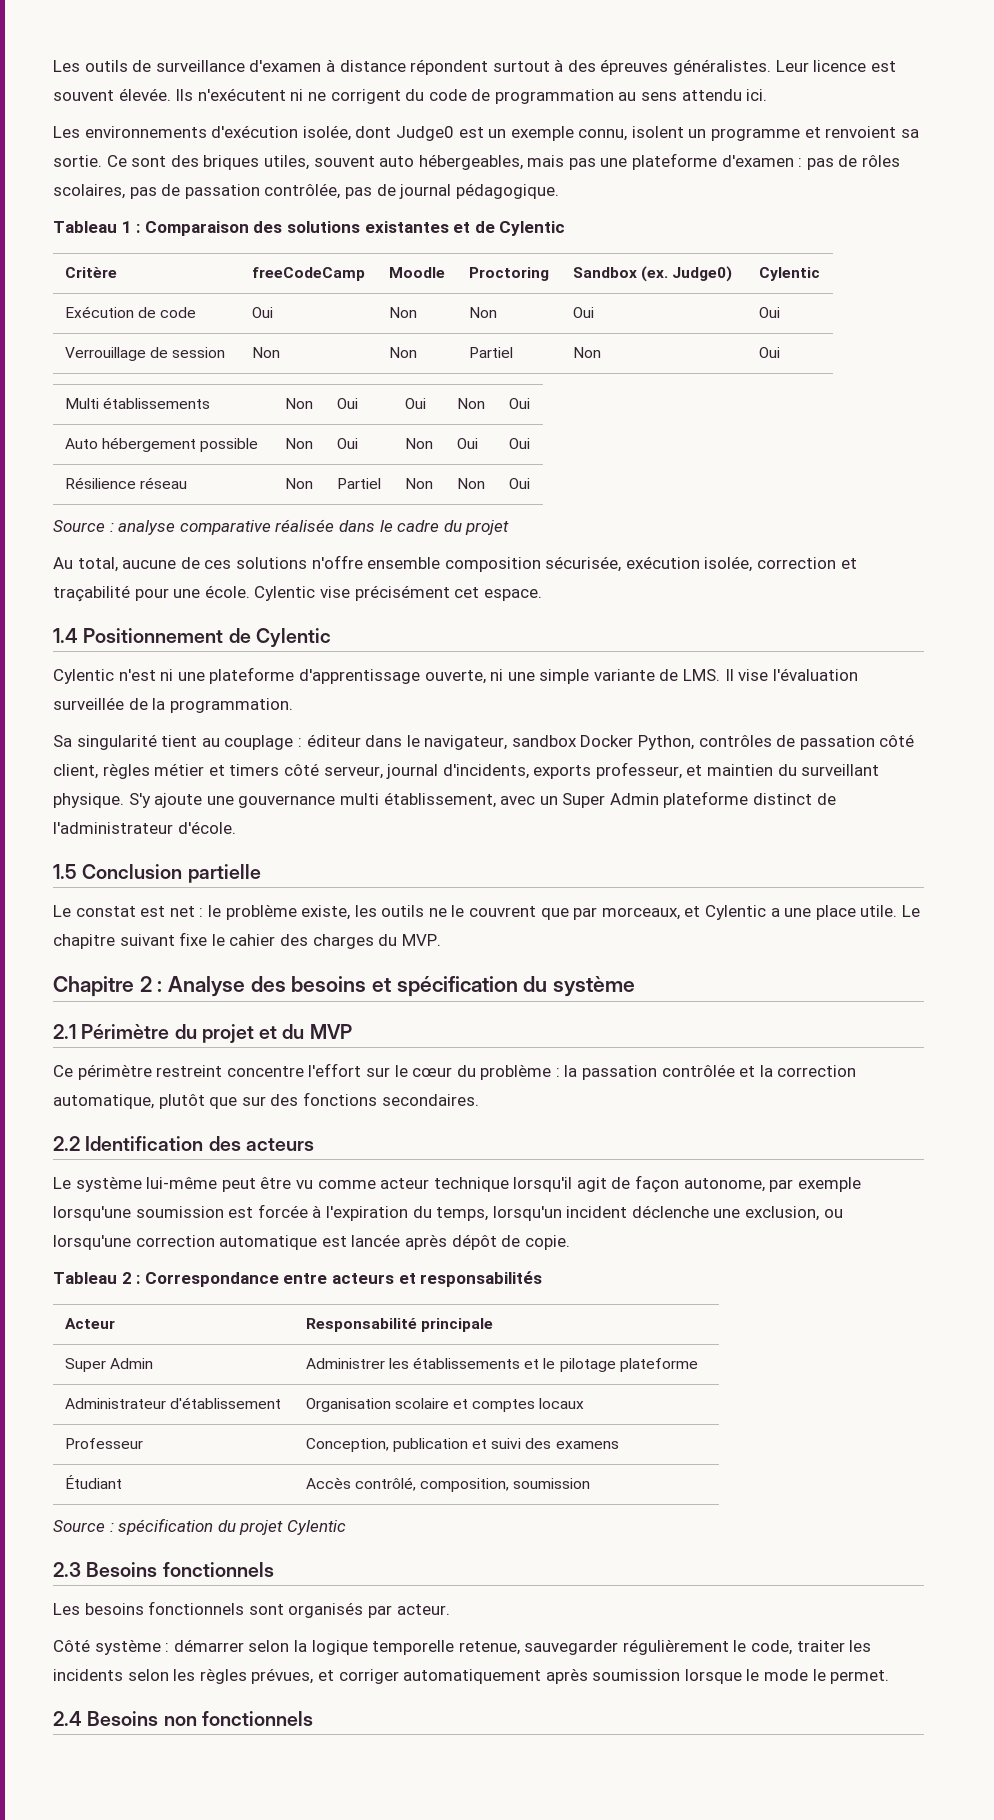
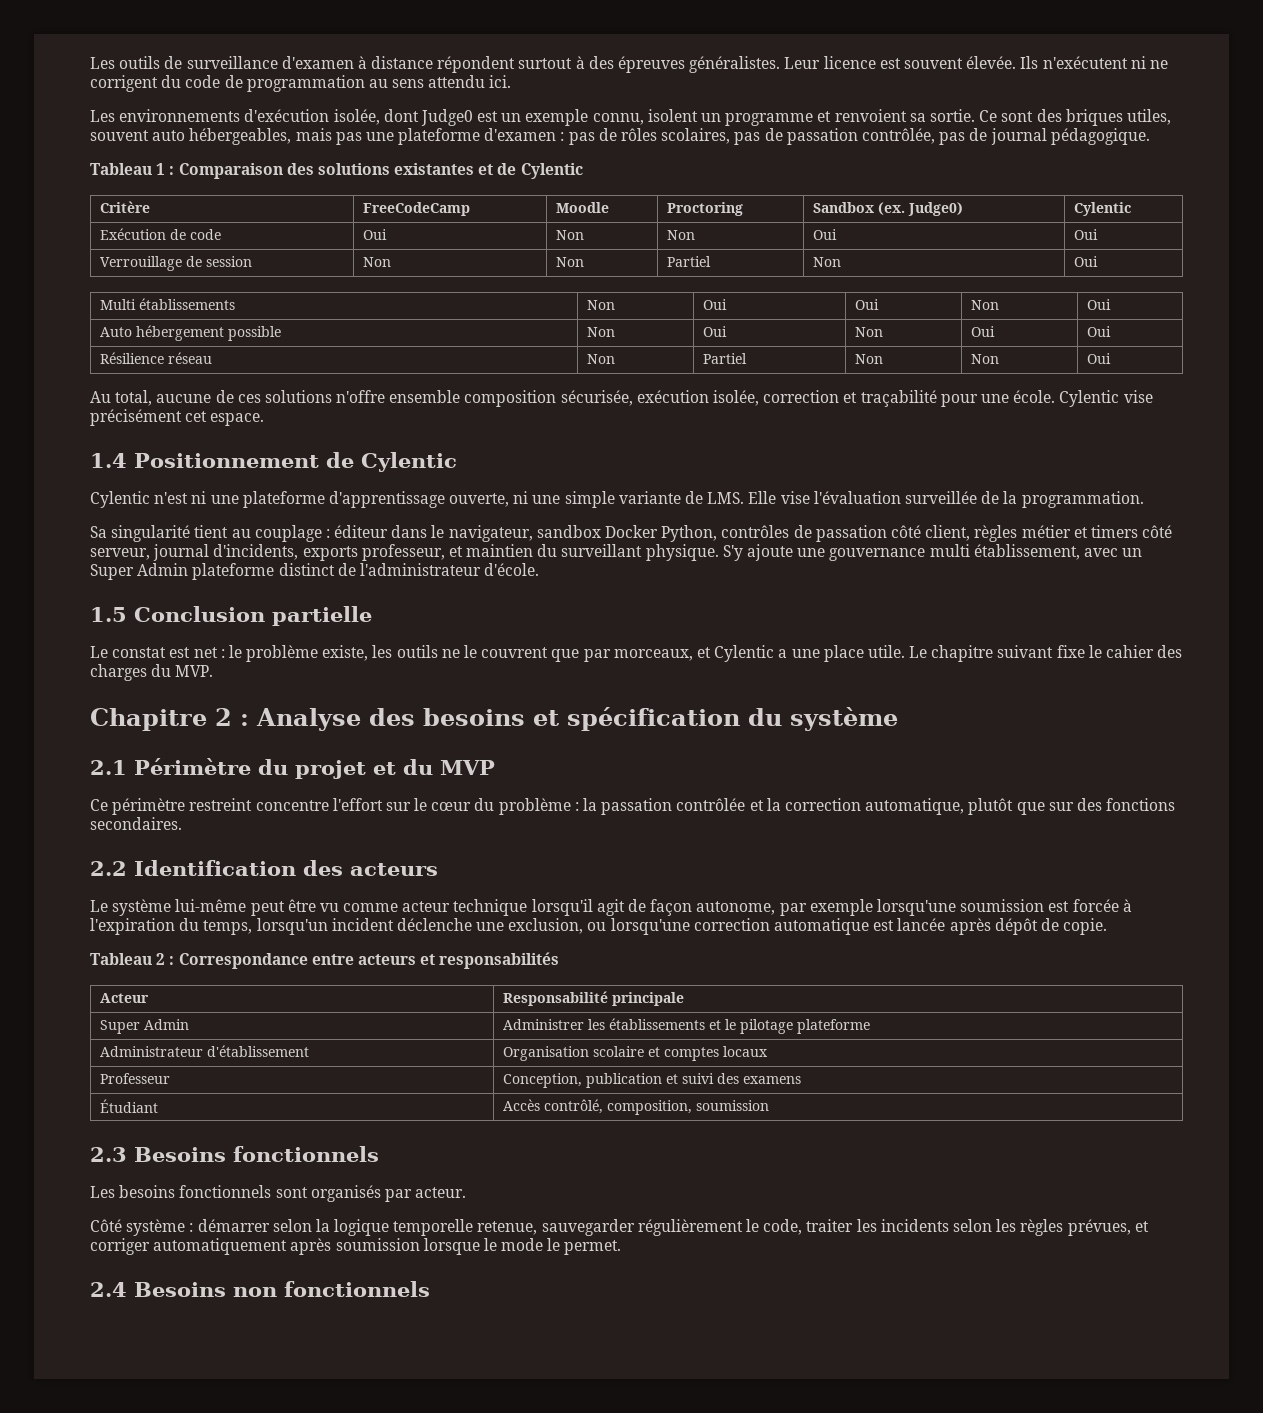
- Critère | freeCodeCamp | Moodle | Proctoring | Sandbox (ex. Judge0) | Cylentic
+ Critère | FreeCodeCamp | Moodle | Proctoring | Sandbox (ex. Judge0) | Cylentic
- Source : analyse comparative réalisée dans le cadre du projet
- Cylentic n'est ni une plateforme d'apprentissage ouverte, ni une simple variante de LMS. Il vise l'évaluation surveillée de la programmation.
+ Cylentic n'est ni une plateforme d'apprentissage ouverte, ni une simple variante de LMS. Elle vise l'évaluation surveillée de la programmation.
- Source : spécification du projet Cylentic

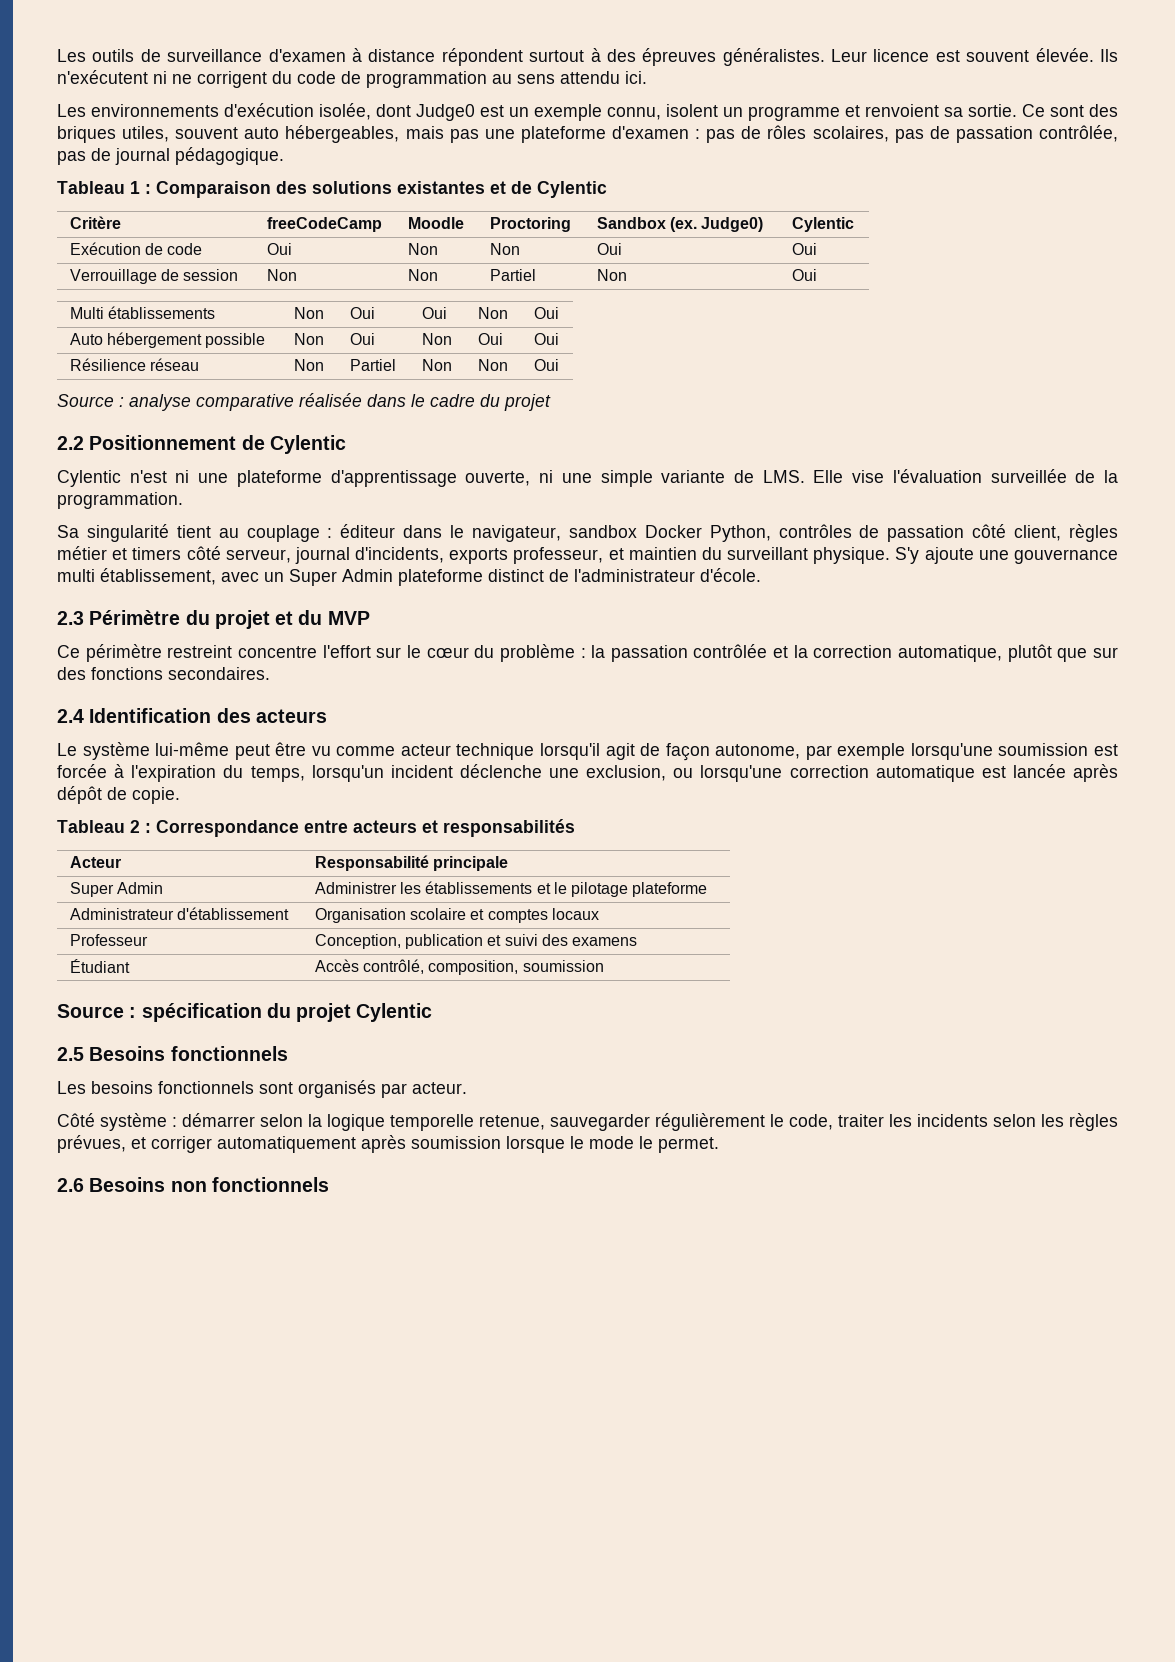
- Critère | FreeCodeCamp | Moodle | Proctoring | Sandbox (ex. Judge0) | Cylentic
+ Critère | freeCodeCamp | Moodle | Proctoring | Sandbox (ex. Judge0) | Cylentic
- Au total, aucune de ces solutions n'offre ensemble composition sécurisée, exécution isolée, correction et traçabilité pour une école. Cylentic vise précisément cet espace.
- 1.4 Positionnement de Cylentic
+ Source : analyse comparative réalisée dans le cadre du projet
+ 2.2 Positionnement de Cylentic
- 1.5 Conclusion partielle
- Le constat est net : le problème existe, les outils ne le couvrent que par morceaux, et Cylentic a une place utile. Le chapitre suivant fixe le cahier des charges du MVP.
- Chapitre 2 : Analyse des besoins et spécification du système
- 2.1 Périmètre du projet et du MVP
+ 2.3 Périmètre du projet et du MVP
- 2.2 Identification des acteurs
+ 2.4 Identification des acteurs
- 2.3 Besoins fonctionnels
+ Source : spécification du projet Cylentic
+ 2.5 Besoins fonctionnels
- 2.4 Besoins non fonctionnels
+ 2.6 Besoins non fonctionnels

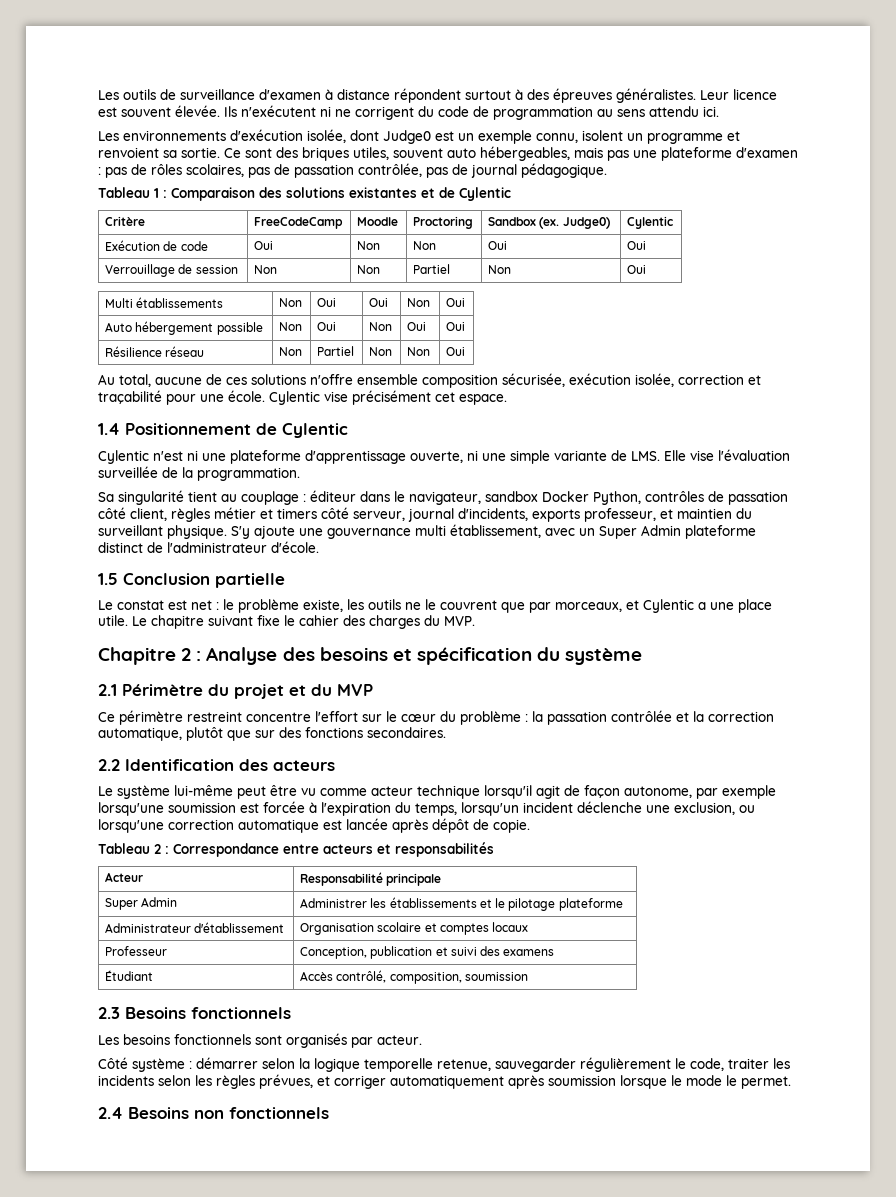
- Critère | freeCodeCamp | Moodle | Proctoring | Sandbox (ex. Judge0) | Cylentic
+ Critère | FreeCodeCamp | Moodle | Proctoring | Sandbox (ex. Judge0) | Cylentic
- Source : analyse comparative réalisée dans le cadre du projet
- 2.2 Positionnement de Cylentic
+ Au total, aucune de ces solutions n'offre ensemble composition sécurisée, exécution isolée, correction et traçabilité pour une école. Cylentic vise précisément cet espace.
+ 1.4 Positionnement de Cylentic
- 2.3 Périmètre du projet et du MVP
+ 1.5 Conclusion partielle
+ Le constat est net : le problème existe, les outils ne le couvrent que par morceaux, et Cylentic a une place utile. Le chapitre suivant fixe le cahier des charges du MVP.
+ Chapitre 2 : Analyse des besoins et spécification du système
+ 2.1 Périmètre du projet et du MVP
- 2.4 Identification des acteurs
+ 2.2 Identification des acteurs
- Source : spécification du projet Cylentic
- 2.5 Besoins fonctionnels
+ 2.3 Besoins fonctionnels
- 2.6 Besoins non fonctionnels
+ 2.4 Besoins non fonctionnels

